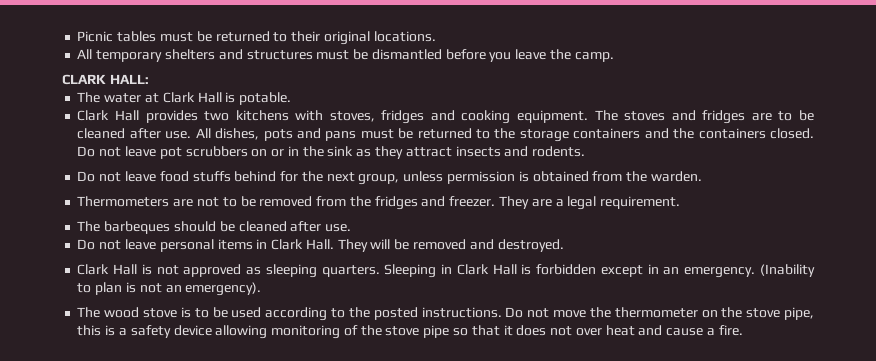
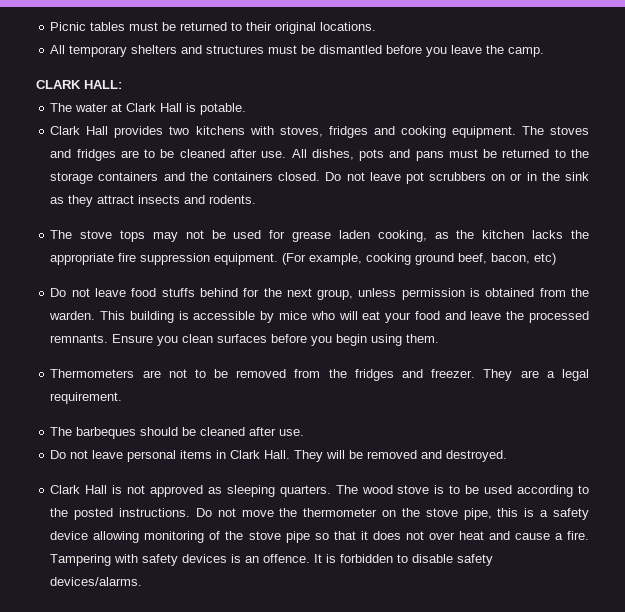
+ The stove tops may not be used for grease laden cooking, as the kitchen lacks the appropriate fire suppression equipment. (For example, cooking ground beef, bacon, etc)
+ This building is accessible by mice who will eat your food and leave the processed remnants. Ensure you clean surfaces before you begin using them.
- Clark Hall is not approved as sleeping quarters. Sleeping in Clark Hall is forbidden except in an emergency. (Inability to plan is not an emergency).
- The wood stove is to be used according to the posted instructions.
+ Clark Hall is not approved as sleeping quarters. The wood stove is to be used according to the posted instructions.
+ Tampering with safety devices is an offence. It is forbidden to disable safety devices/alarms.

